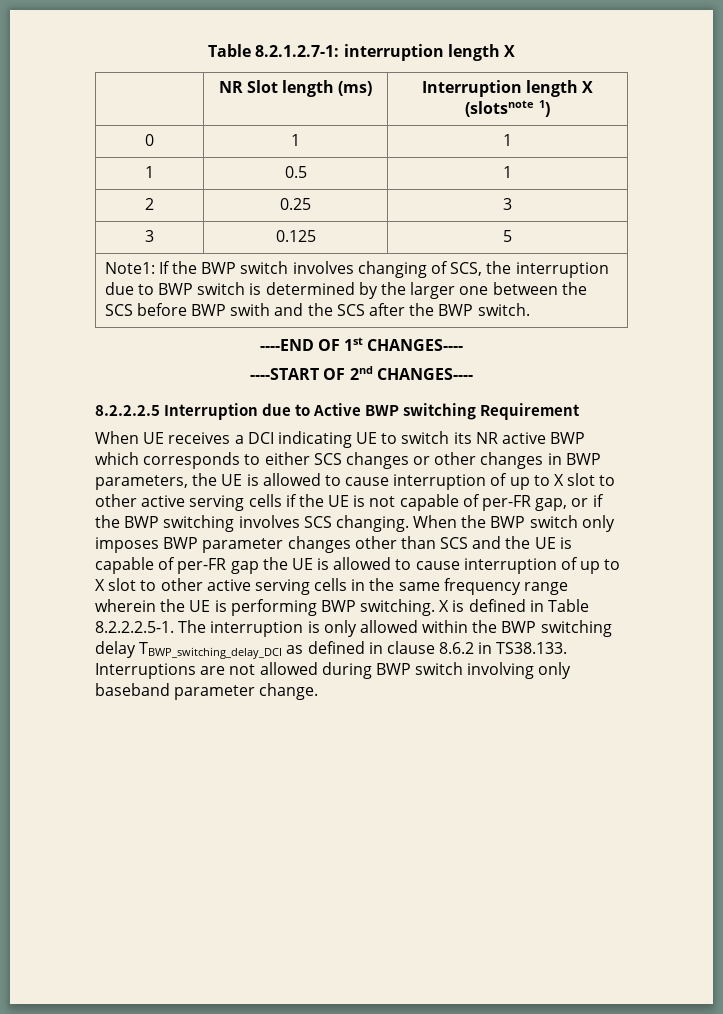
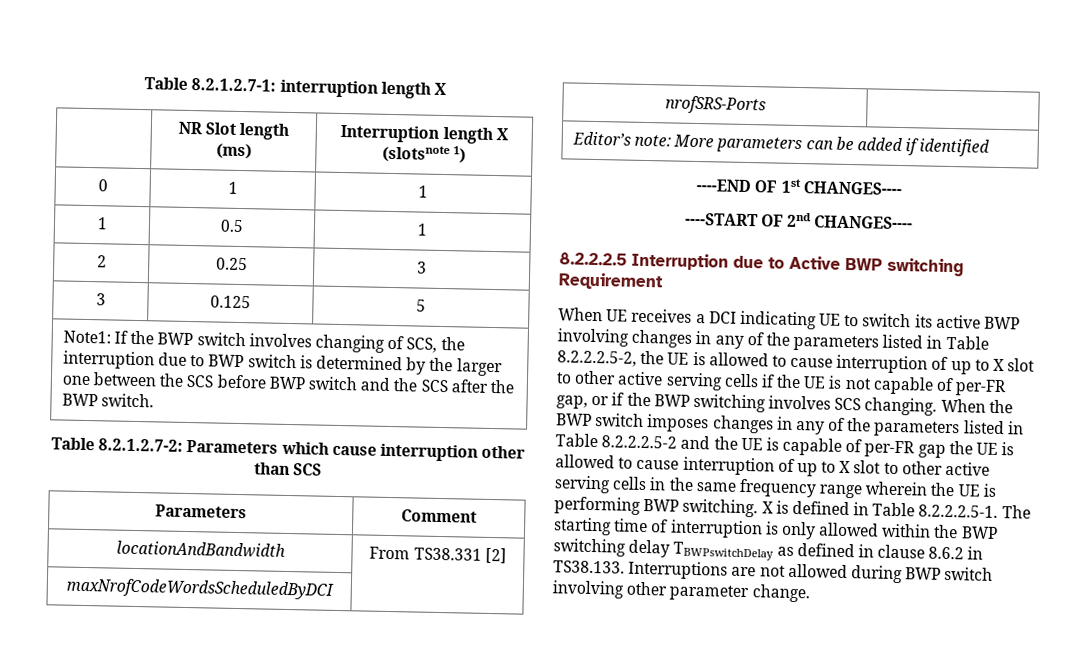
- Note1: If the BWP switch involves changing of SCS, the interruption due to BWP switch is determined by the larger one between the SCS before BWP swith and the SCS after the BWP switch.
+ Note1: If the BWP switch involves changing of SCS, the interruption due to BWP switch is determined by the larger one between the SCS before BWP switch and the SCS after the BWP switch.
+ Table 8.2.1.2.7-2: Parameters which cause interruption other than SCS
+ Parameters | Comment
+ locationAndBandwidth | From TS38.331 [2]
+ maxNrofCodeWordsScheduledByDCI |
+ nrofSRS-Ports |
+ Editor’s note: More parameters can be added if identified
- When UE receives a DCI indicating UE to switch its NR active BWP which corresponds to either SCS changes or other changes in BWP parameters, the UE is allowed to cause interruption of up to X slot to other active serving cells if the UE is not capable of per-FR gap, or if the BWP switching involves SCS changing.
+ When UE receives a DCI indicating UE to switch its active BWP involving changes in any of the parameters listed in Table 8.2.2.2.5-2, the UE is allowed to cause interruption of up to X slot to other active serving cells if the UE is not capable of per-FR gap, or if the BWP switching involves SCS changing.
- When the BWP switch only imposes BWP parameter changes other than SCS and the UE is capable of per-FR gap the UE is allowed to cause interruption of up to X slot to other active serving cells in the same frequency range wherein the UE is performing BWP switching.
+ When the BWP switch imposes changes in any of the parameters listed in Table 8.2.2.2.5-2 and the UE is capable of per-FR gap the UE is allowed to cause interruption of up to X slot to other active serving cells in the same frequency range wherein the UE is performing BWP switching.
- X is defined in Table 8.2.2.2.5-1. The interruption is only allowed within the BWP switching delay TBWP_switching_delay_DCI as defined in clause 8.6.2 in TS38.133. Interruptions are not allowed during BWP switch involving only baseband parameter change.
+ X is defined in Table 8.2.2.2.5-1. The starting time of interruption is only allowed within the BWP switching delay TBWPswitchDelay as defined in clause 8.6.2 in TS38.133. Interruptions are not allowed during BWP switch involving other parameter change.

